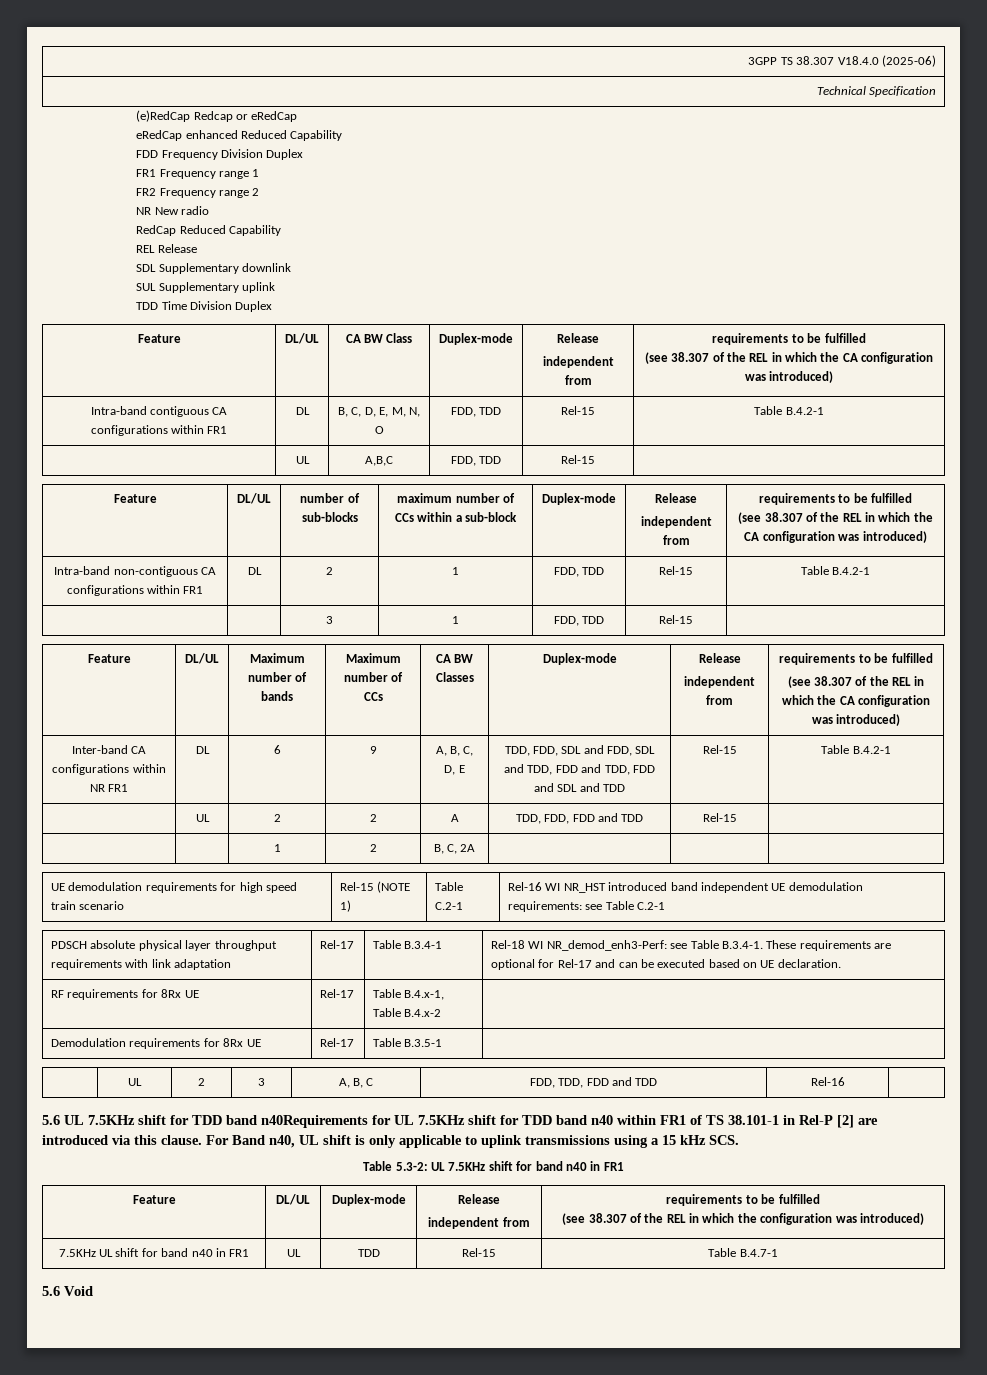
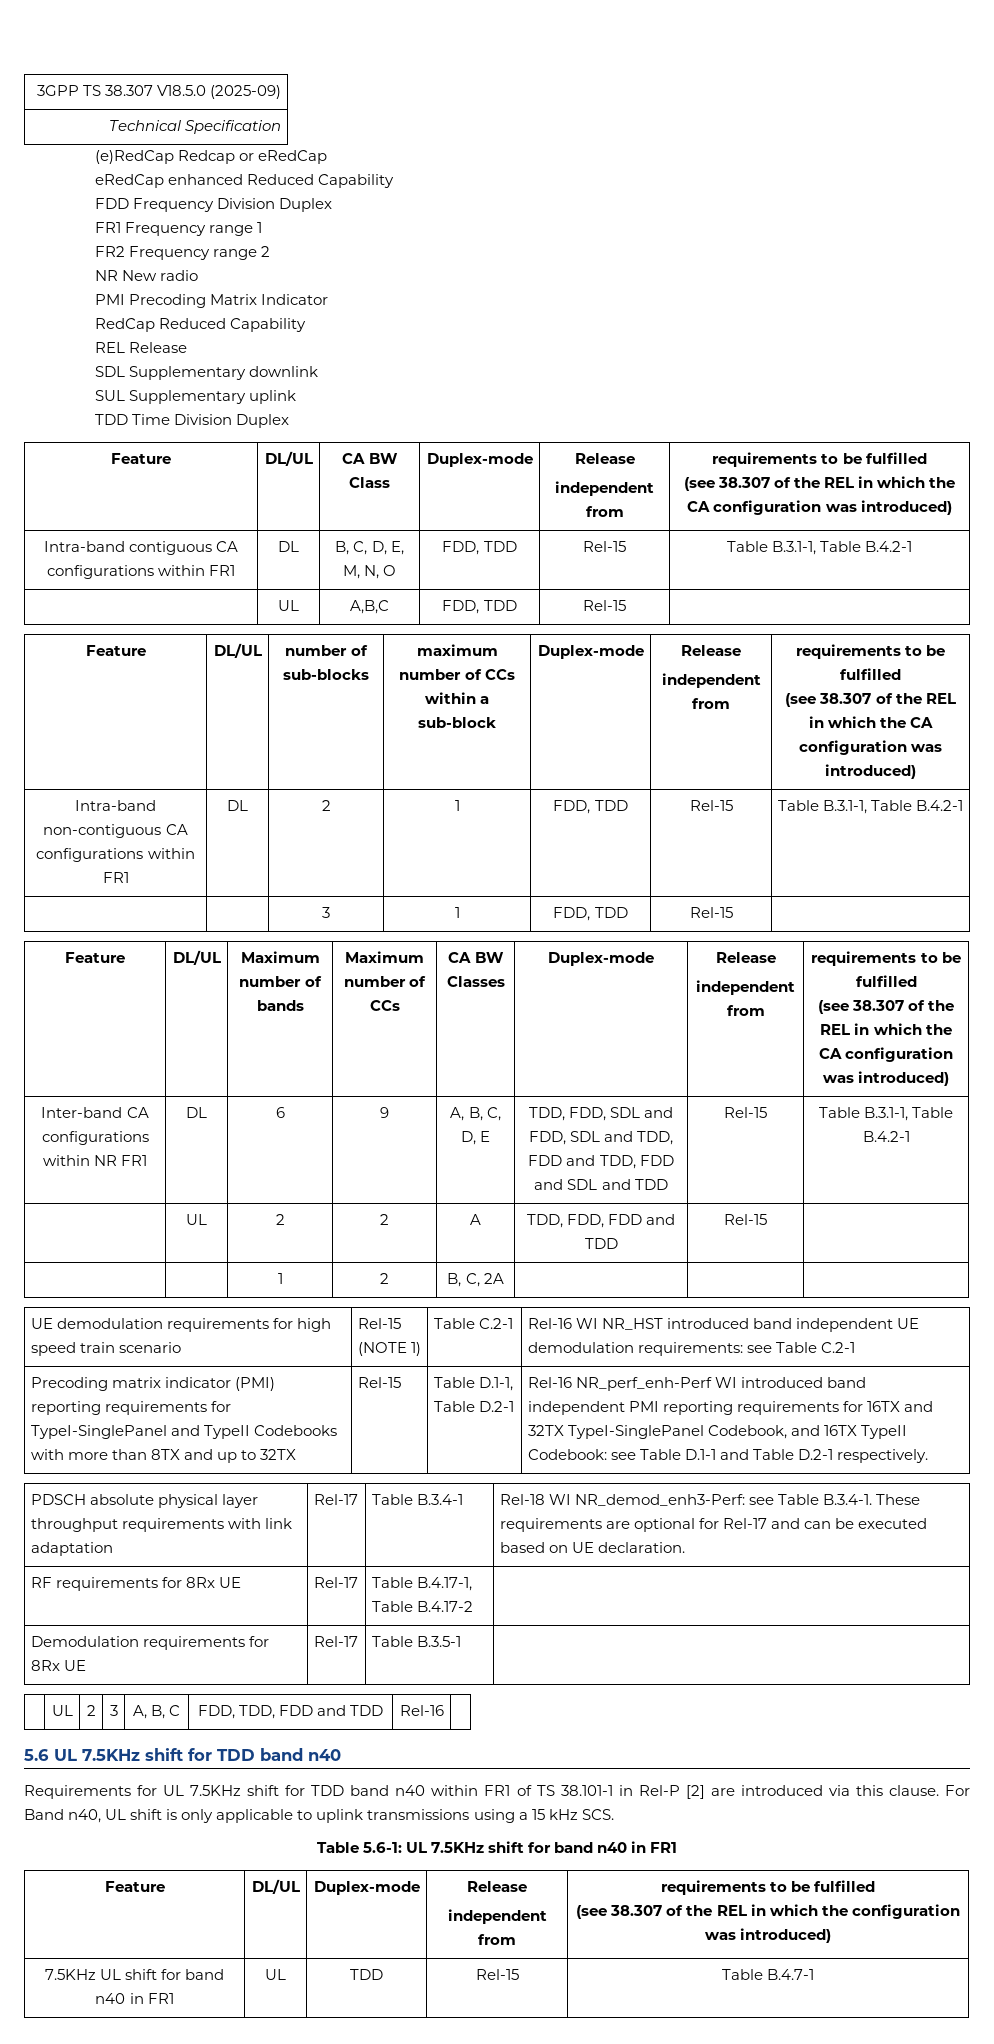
- 3GPP TS 38.307 V18.4.0 (2025-06)
+ 3GPP TS 38.307 V18.5.0 (2025-09)
+ PMI Precoding Matrix Indicator
- Intra-band contiguous CA configurations within FR1 | DL | B, C, D, E, M, N, O | FDD, TDD | Rel-15 | Table B.4.2-1
+ Intra-band contiguous CA configurations within FR1 | DL | B, C, D, E, M, N, O | FDD, TDD | Rel-15 | Table B.3.1-1, Table B.4.2-1
- Intra-band non-contiguous CA configurations within FR1 | DL | 2 | 1 | FDD, TDD | Rel-15 | Table B.4.2-1
+ Intra-band non-contiguous CA configurations within FR1 | DL | 2 | 1 | FDD, TDD | Rel-15 | Table B.3.1-1, Table B.4.2-1
- Inter-band CA configurations within NR FR1 | DL | 6 | 9 | A, B, C, D, E | TDD, FDD, SDL and FDD, SDL and TDD, FDD and TDD, FDD and SDL and TDD | Rel-15 | Table B.4.2-1
+ Inter-band CA configurations within NR FR1 | DL | 6 | 9 | A, B, C, D, E | TDD, FDD, SDL and FDD, SDL and TDD, FDD and TDD, FDD and SDL and TDD | Rel-15 | Table B.3.1-1, Table B.4.2-1
+ Precoding matrix indicator (PMI) reporting requirements for TypeI-SinglePanel and TypeII Codebooks with more than 8TX and up to 32TX | Rel-15 | Table D.1-1, Table D.2-1 | Rel-16 NR_perf_enh-Perf WI introduced band independent PMI reporting requirements for 16TX and 32TX TypeI-SinglePanel Codebook, and 16TX TypeII Codebook: see Table D.1-1 and Table D.2-1 respectively.
- RF requirements for 8Rx UE | Rel-17 | Table B.4.x-1, Table B.4.x-2 |
+ RF requirements for 8Rx UE | Rel-17 | Table B.4.17-1, Table B.4.17-2 |
- 5.6 UL 7.5KHz shift for TDD band n40Requirements for UL 7.5KHz shift for TDD band n40 within FR1 of TS 38.101-1 in Rel-P [2] are introduced via this clause.
+ 5.6 UL 7.5KHz shift for TDD band n40
+ Requirements for UL 7.5KHz shift for TDD band n40 within FR1 of TS 38.101-1 in Rel-P [2] are introduced via this clause.
- Table 5.3-2: UL 7.5KHz shift for band n40 in FR1
+ Table 5.6-1: UL 7.5KHz shift for band n40 in FR1
- 5.6 Void

